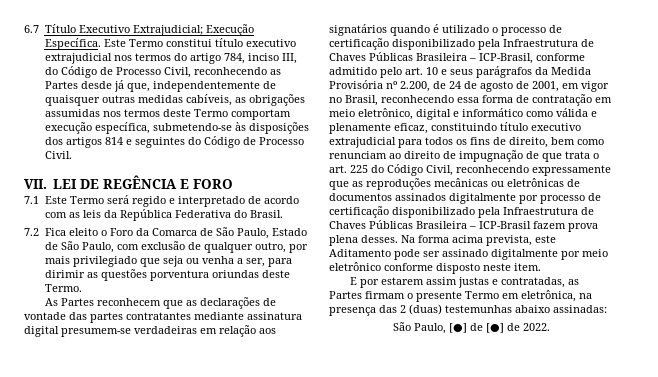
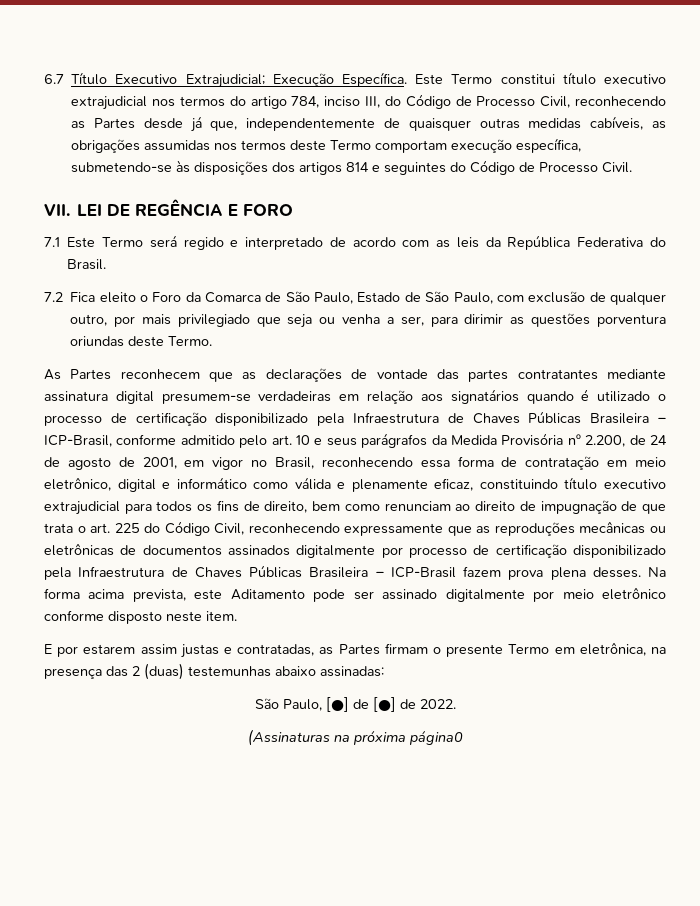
+ (Assinaturas na próxima página0

